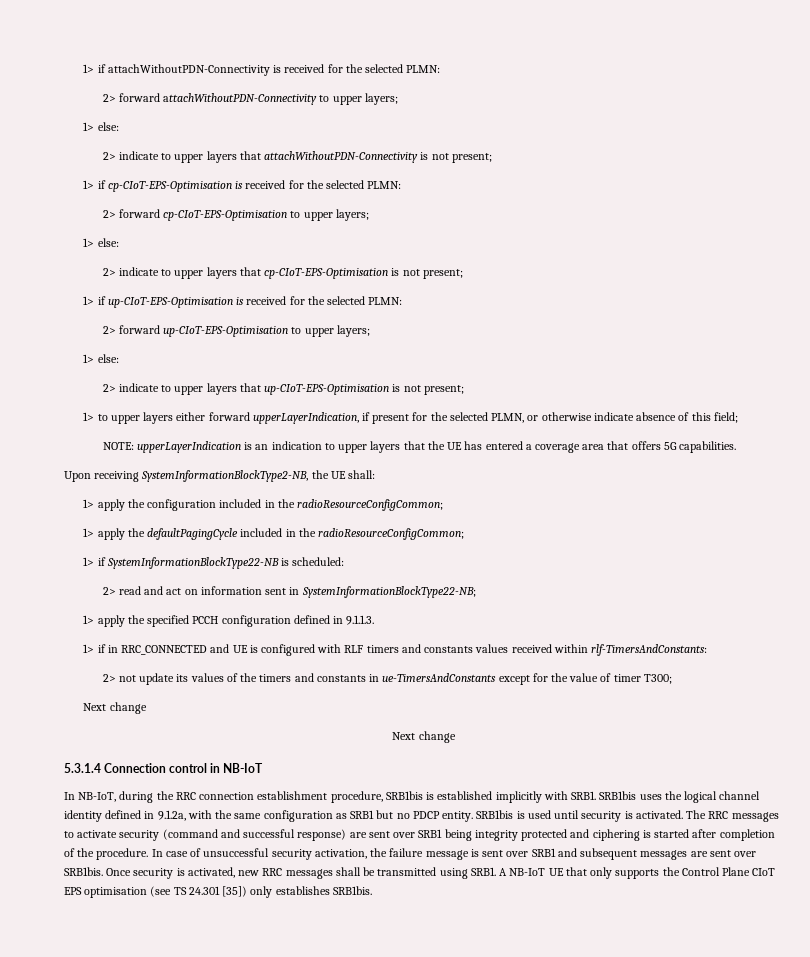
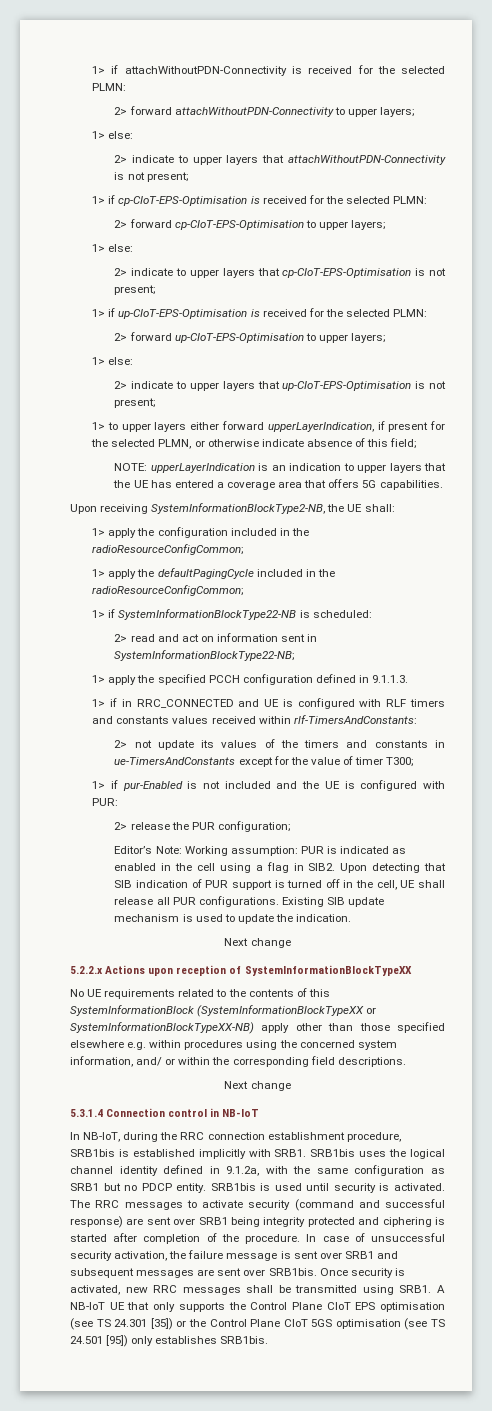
  2> not update its values of the timers and constants in ue-TimersAndConstants except for the value of timer T300;
+ 1> if pur-Enabled is not included and the UE is configured with PUR:
+ 2> release the PUR configuration;
+ Editor’s Note: Working assumption: PUR is indicated as enabled in the cell using a flag in SIB2. Upon detecting that SIB indication of PUR support is turned off in the cell, UE shall release all PUR configurations. Existing SIB update mechanism is used to update the indication.
  Next change
+ 5.2.2.x Actions upon reception of SystemInformationBlockTypeXX
+ No UE requirements related to the contents of this SystemInformationBlock (SystemInformationBlockTypeXX or SystemInformationBlockTypeXX-NB) apply other than those specified elsewhere e.g. within procedures using the concerned system information, and/ or within the corresponding field descriptions.
- A NB-IoT UE that only supports the Control Plane CIoT EPS optimisation (see TS 24.301 [35]) only establishes SRB1bis.
+ A NB-IoT UE that only supports the Control Plane CIoT EPS optimisation (see TS 24.301 [35]) or the Control Plane CIoT 5GS optimisation (see TS 24.501 [95]) only establishes SRB1bis.

